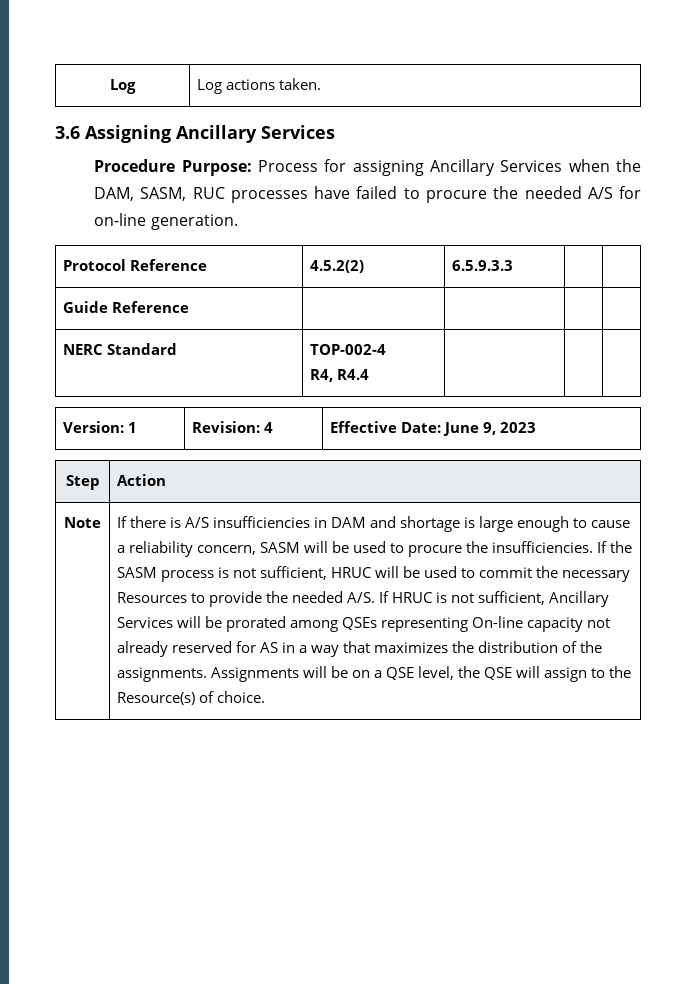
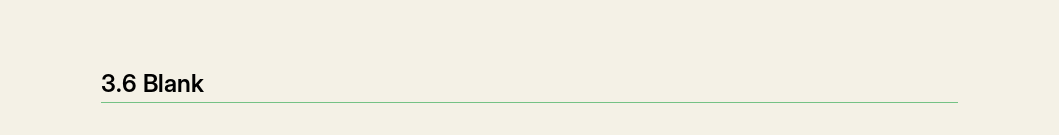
- Log | Log actions taken.
- 3.6 Assigning Ancillary Services
- Procedure Purpose: Process for assigning Ancillary Services when the DAM, SASM, RUC processes have failed to procure the needed A/S for on-line generation.
- Protocol Reference | 4.5.2(2) | 6.5.9.3.3 | |
- Guide Reference | | | |
- NERC Standard | TOP-002-4
- R4, R4.4 | | |
- Version: 1 | Revision: 4 | Effective Date: June 9, 2023
- Step | Action
- Note | If there is A/S insufficiencies in DAM and shortage is large enough to cause a reliability concern, SASM will be used to procure the insufficiencies. If the SASM process is not sufficient, HRUC will be used to commit the necessary Resources to provide the needed A/S. If HRUC is not sufficient, Ancillary Services will be prorated among QSEs representing On-line capacity not already reserved for AS in a way that maximizes the distribution of the assignments. Assignments will be on a QSE level, the QSE will assign to the Resource(s) of choice.
+ 3.6 Blank

